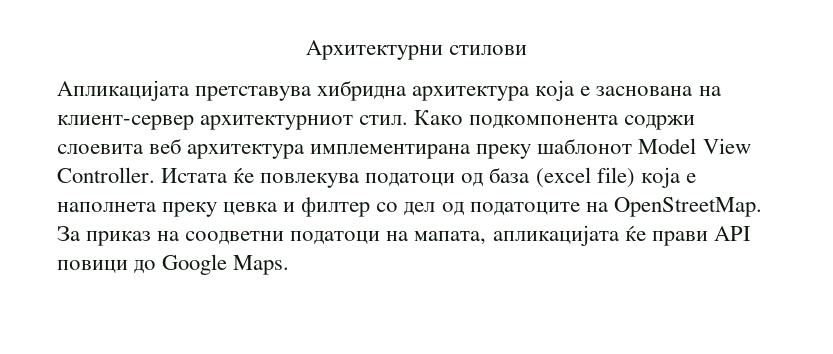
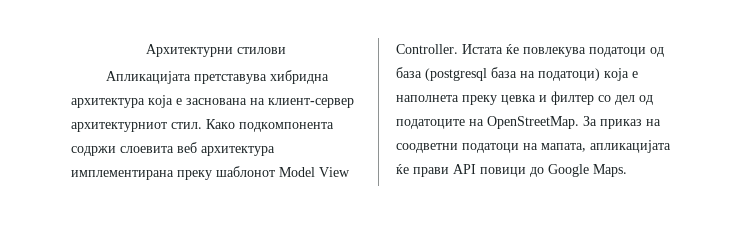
- Истата ќе повлекува податоци од база (excel file) која е наполнета преку цевка и филтер со дел од податоците на OpenStreetMap.
+ Истата ќе повлекува податоци од база (postgresql база на податоци) која е наполнета преку цевка и филтер со дел од податоците на OpenStreetMap.

